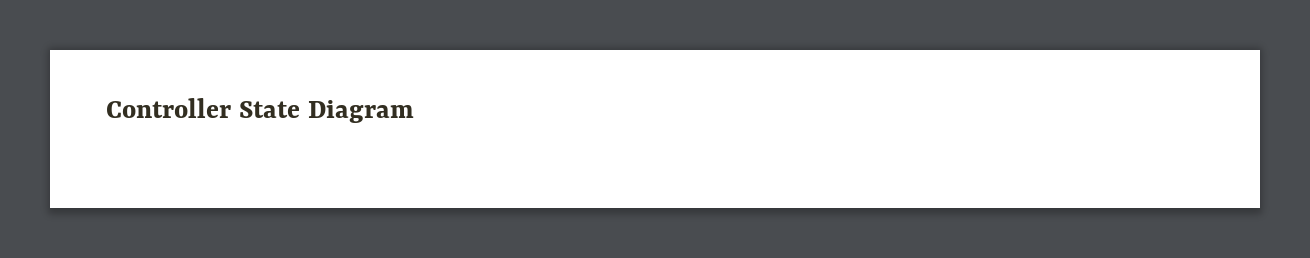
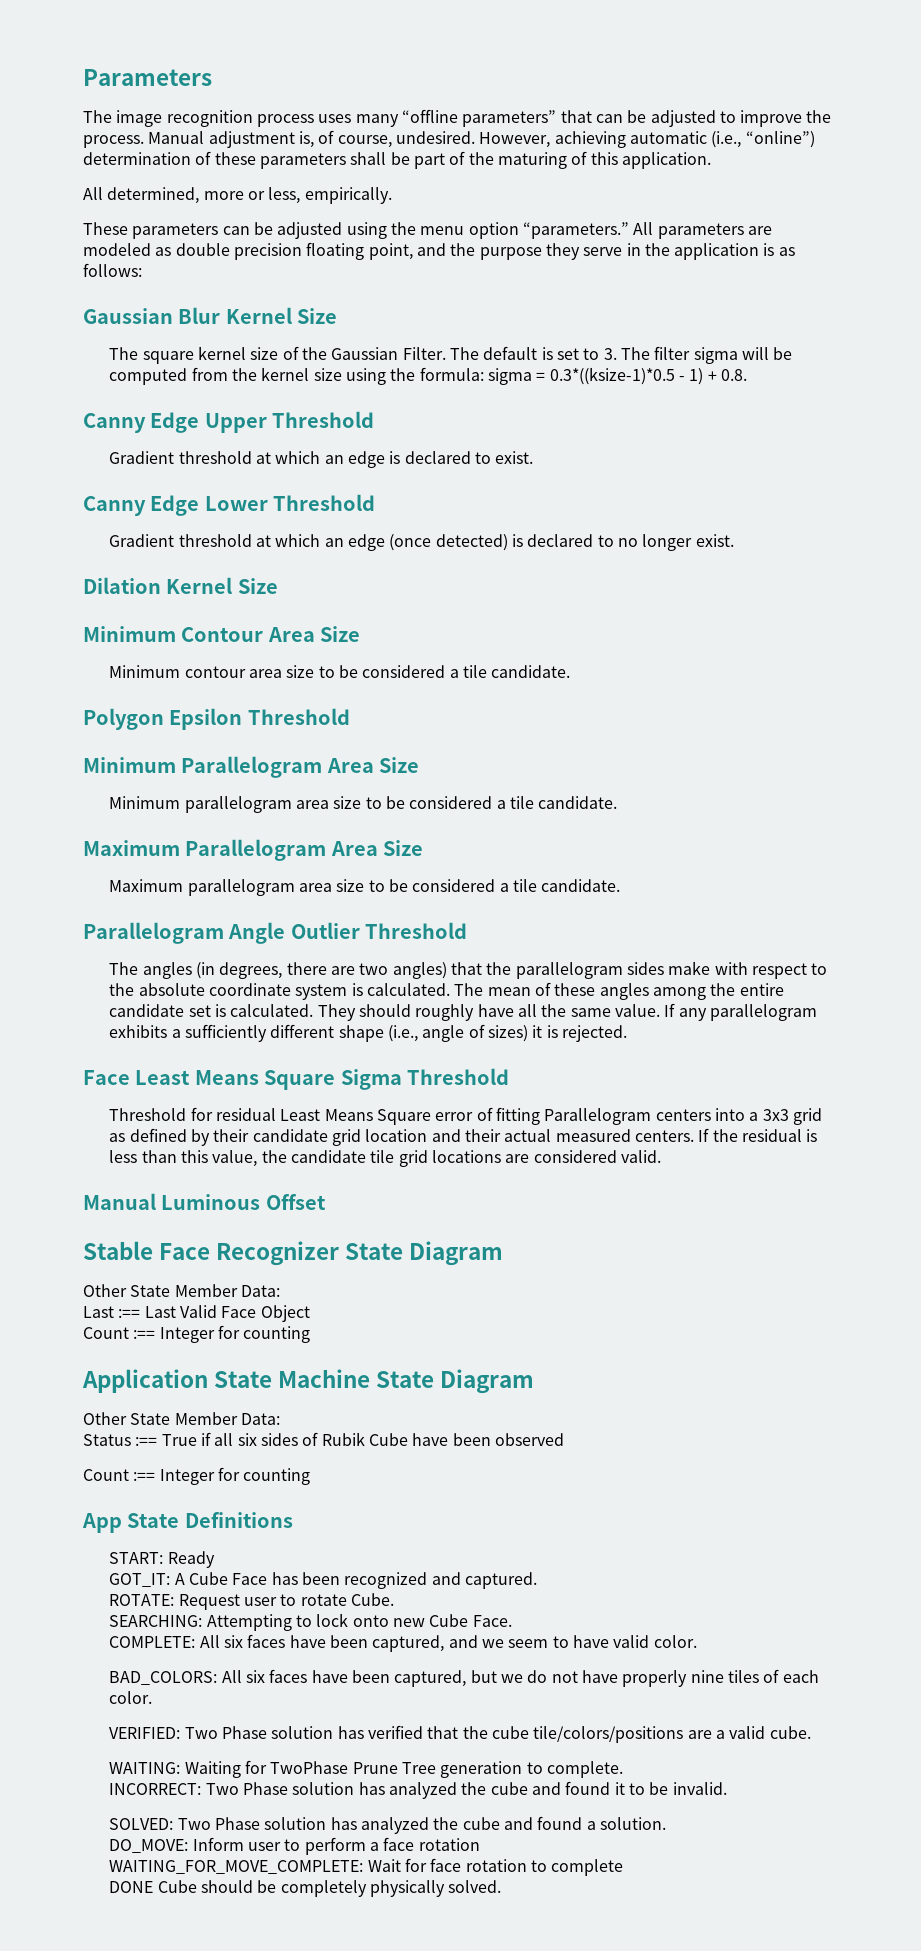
- Controller State Diagram
+ Parameters
+ The image recognition process uses many “offline parameters” that can be adjusted to improve the process. Manual adjustment is, of course, undesired. However, achieving automatic (i.e., “online”) determination of these parameters shall be part of the maturing of this application.
+ All determined, more or less, empirically.
+ These parameters can be adjusted using the menu option “parameters.” All parameters are modeled as double precision floating point, and the purpose they serve in the application is as follows:
+ Gaussian Blur Kernel Size
+ The square kernel size of the Gaussian Filter. The default is set to 3. The filter sigma will be computed from the kernel size using the formula: sigma = 0.3*((ksize-1)*0.5 - 1) + 0.8.
+ Canny Edge Upper Threshold
+ Gradient threshold at which an edge is declared to exist.
+ Canny Edge Lower Threshold
+ Gradient threshold at which an edge (once detected) is declared to no longer exist.
+ Dilation Kernel Size
+ Minimum Contour Area Size
+ Minimum contour area size to be considered a tile candidate.
+ Polygon Epsilon Threshold
+ Minimum Parallelogram Area Size
+ Minimum parallelogram area size to be considered a tile candidate.
+ Maximum Parallelogram Area Size
+ Maximum parallelogram area size to be considered a tile candidate.
+ Parallelogram Angle Outlier Threshold
+ The angles (in degrees, there are two angles) that the parallelogram sides make with respect to the absolute coordinate system is calculated. The mean of these angles among the entire candidate set is calculated. They should roughly have all the same value. If any parallelogram exhibits a sufficiently different shape (i.e., angle of sizes) it is rejected.
+ Face Least Means Square Sigma Threshold
+ Threshold for residual Least Means Square error of fitting Parallelogram centers into a 3x3 grid as defined by their candidate grid location and their actual measured centers. If the residual is less than this value, the candidate tile grid locations are considered valid.
+ Manual Luminous Offset
+ Stable Face Recognizer State Diagram
+ Other State Member Data:
+ Last :== Last Valid Face Object
+ Count :== Integer for counting
+ Application State Machine State Diagram
+ Other State Member Data:
+ Status :== True if all six sides of Rubik Cube have been observed
+ Count :== Integer for counting
+ App State Definitions
+ START: Ready
+ GOT_IT: A Cube Face has been recognized and captured.
+ ROTATE: Request user to rotate Cube.
+ SEARCHING: Attempting to lock onto new Cube Face.
+ COMPLETE: All six faces have been captured, and we seem to have valid color.
+ BAD_COLORS: All six faces have been captured, but we do not have properly nine tiles of each color.
+ VERIFIED: Two Phase solution has verified that the cube tile/colors/positions are a valid cube.
+ WAITING: Waiting for TwoPhase Prune Tree generation to complete.
+ INCORRECT: Two Phase solution has analyzed the cube and found it to be invalid.
+ SOLVED: Two Phase solution has analyzed the cube and found a solution.
+ DO_MOVE: Inform user to perform a face rotation
+ WAITING_FOR_MOVE_COMPLETE: Wait for face rotation to complete
+ DONE Cube should be completely physically solved.

